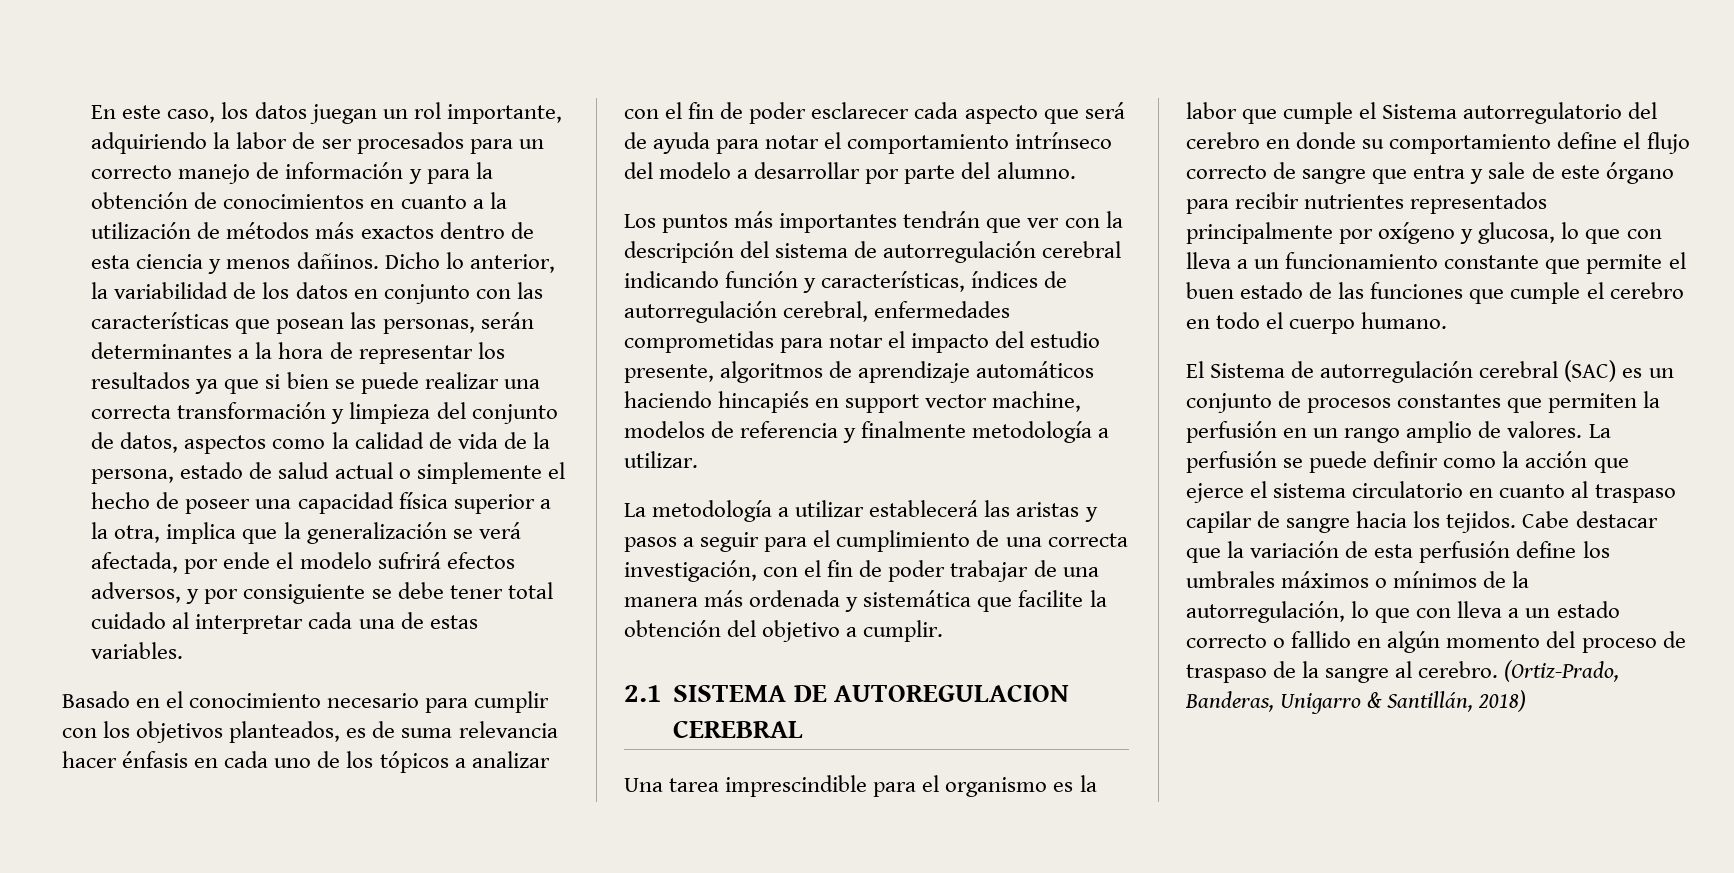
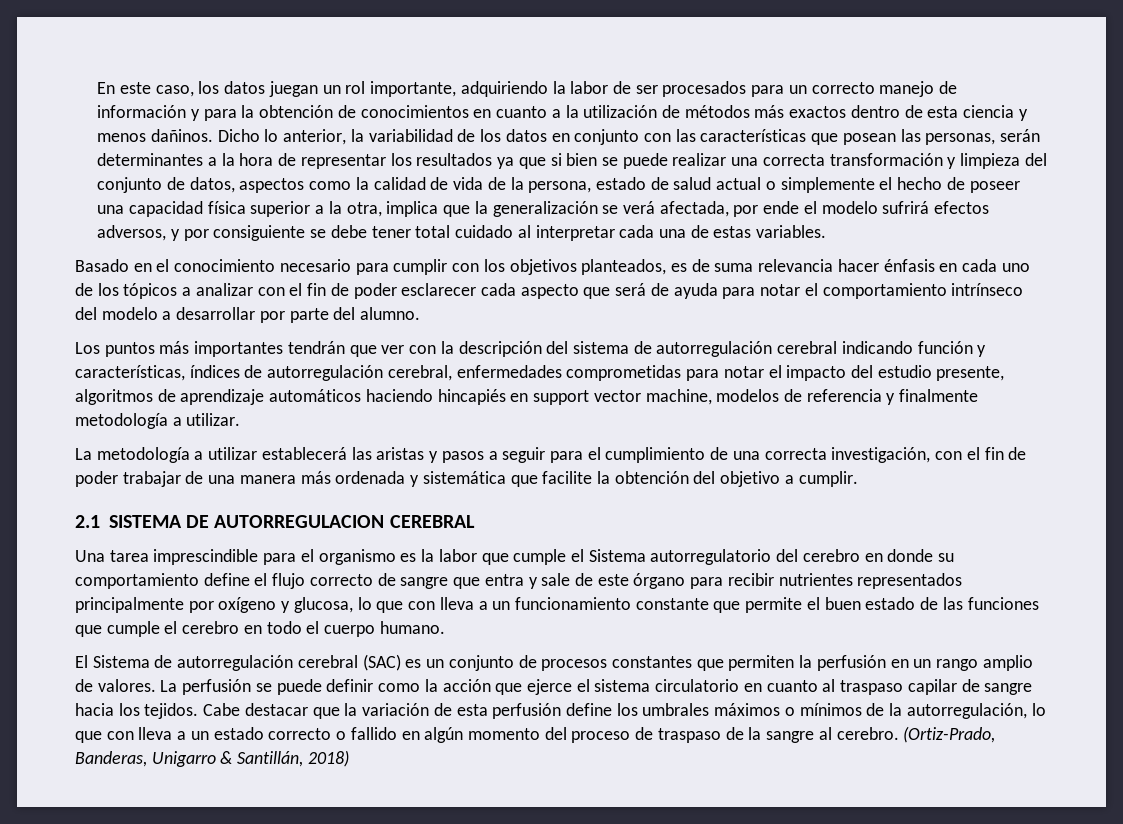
- 2.1 SISTEMA DE AUTOREGULACION CEREBRAL
+ 2.1 SISTEMA DE AUTORREGULACION CEREBRAL

